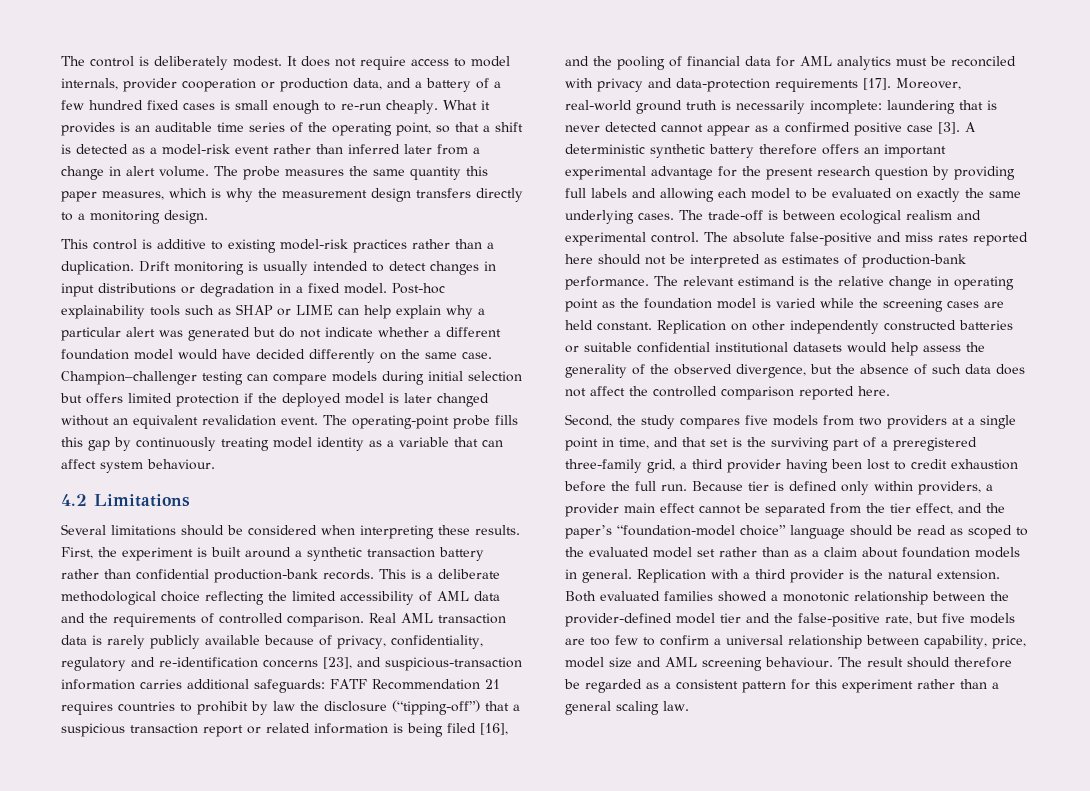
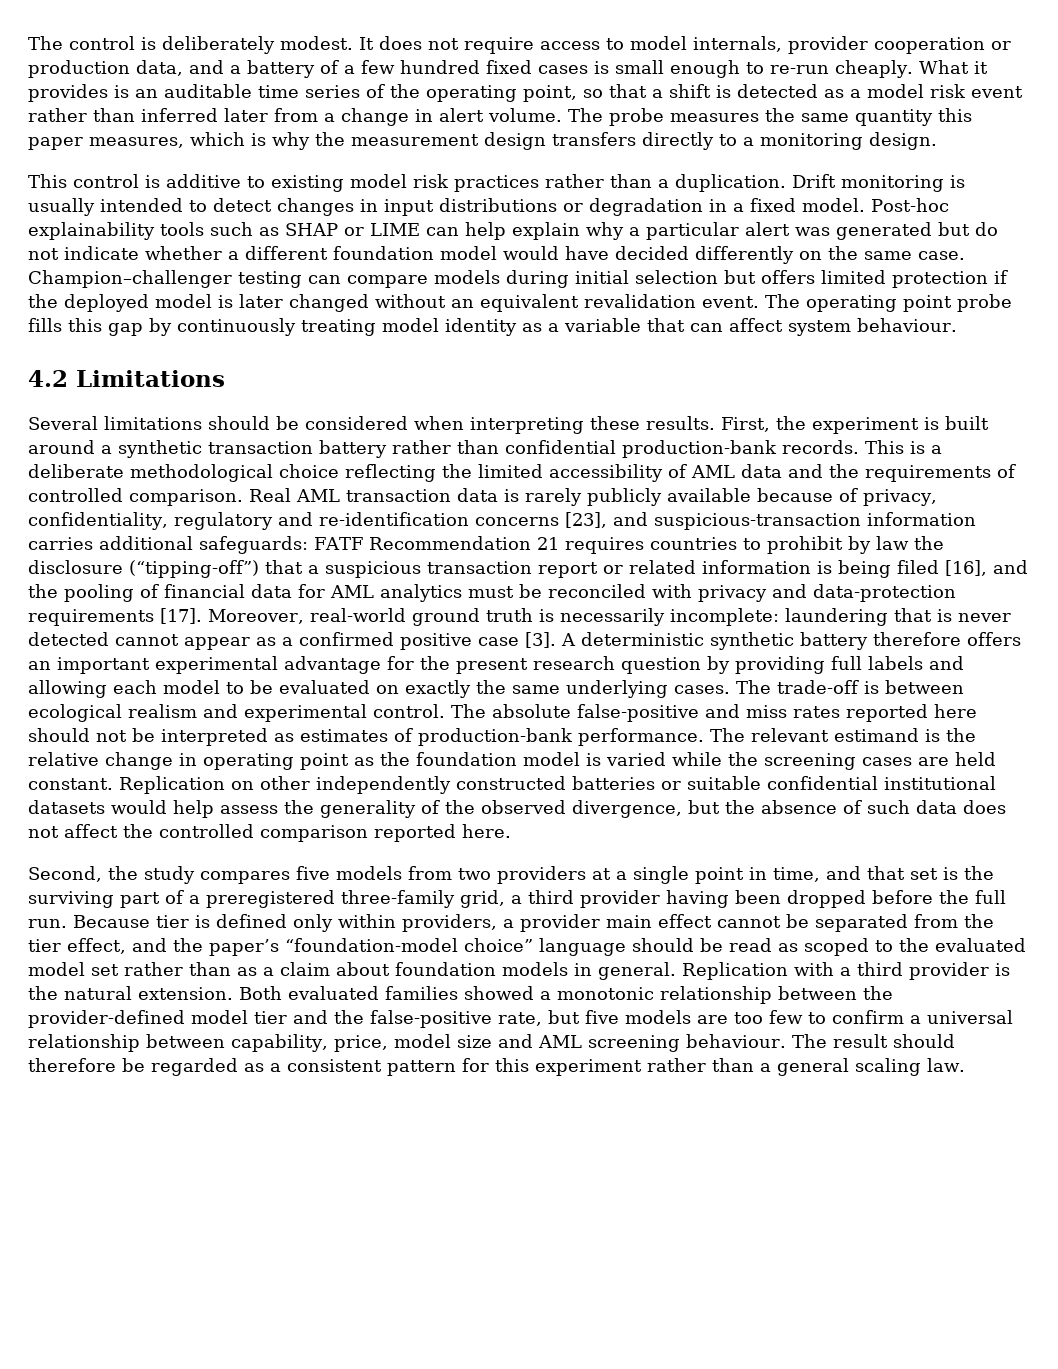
- What it provides is an auditable time series of the operating point, so that a shift is detected as a model-risk event rather than inferred later from a change in alert volume.
+ What it provides is an auditable time series of the operating point, so that a shift is detected as a model risk event rather than inferred later from a change in alert volume.
- This control is additive to existing model-risk practices rather than a duplication.
+ This control is additive to existing model risk practices rather than a duplication.
- The operating-point probe fills this gap by continuously treating model identity as a variable that can affect system behaviour.
+ The operating point probe fills this gap by continuously treating model identity as a variable that can affect system behaviour.
- Second, the study compares five models from two providers at a single point in time, and that set is the surviving part of a preregistered three-family grid, a third provider having been lost to credit exhaustion before the full run.
+ Second, the study compares five models from two providers at a single point in time, and that set is the surviving part of a preregistered three-family grid, a third provider having been dropped before the full run.

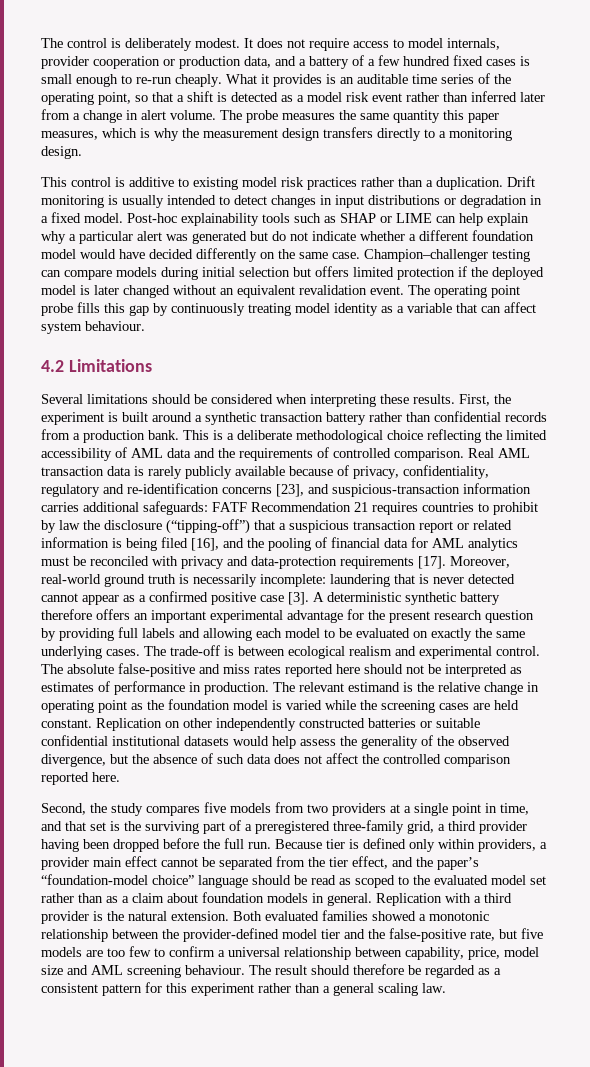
- First, the experiment is built around a synthetic transaction battery rather than confidential production-bank records.
+ First, the experiment is built around a synthetic transaction battery rather than confidential records from a production bank.
- The absolute false-positive and miss rates reported here should not be interpreted as estimates of production-bank performance.
+ The absolute false-positive and miss rates reported here should not be interpreted as estimates of performance in production.

